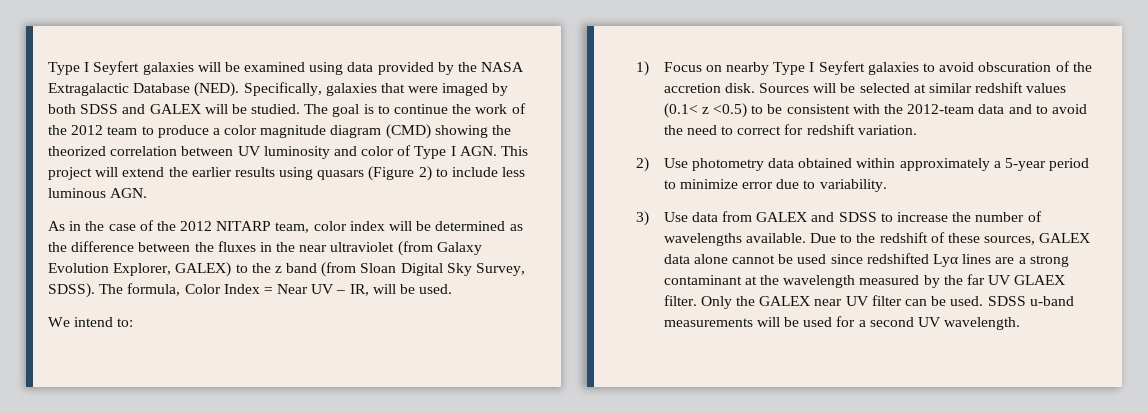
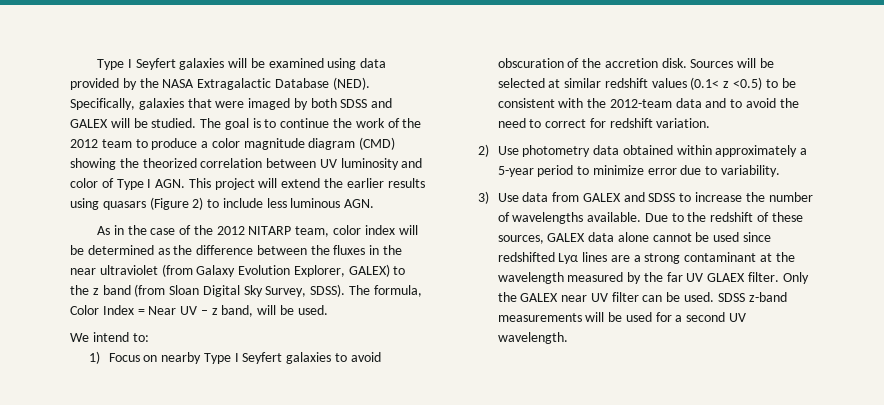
- The formula, Color Index = Near UV – IR, will be used.
+ The formula, Color Index = Near UV – z band, will be used.
- SDSS u-band measurements will be used for a second UV wavelength.
+ SDSS z-band measurements will be used for a second UV wavelength.

